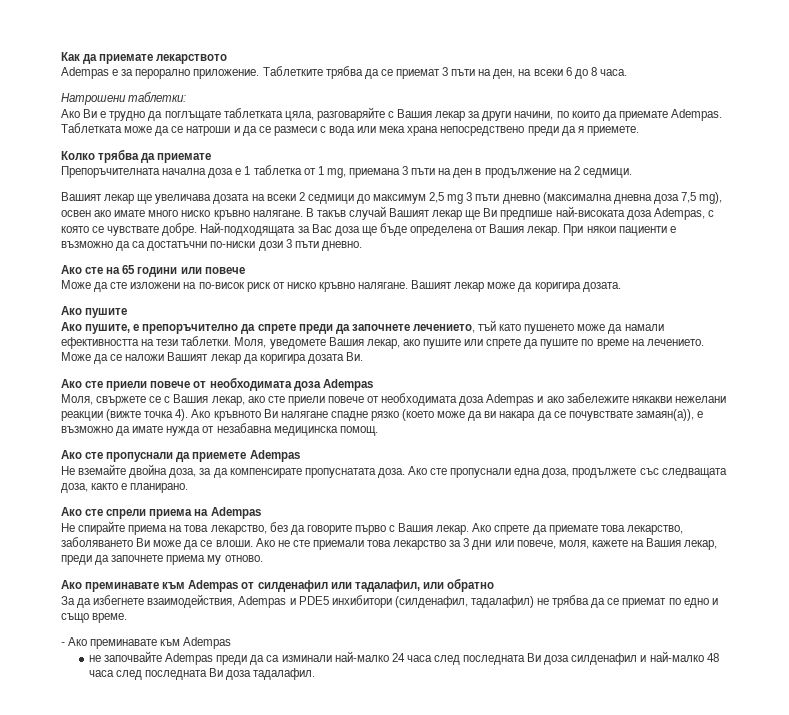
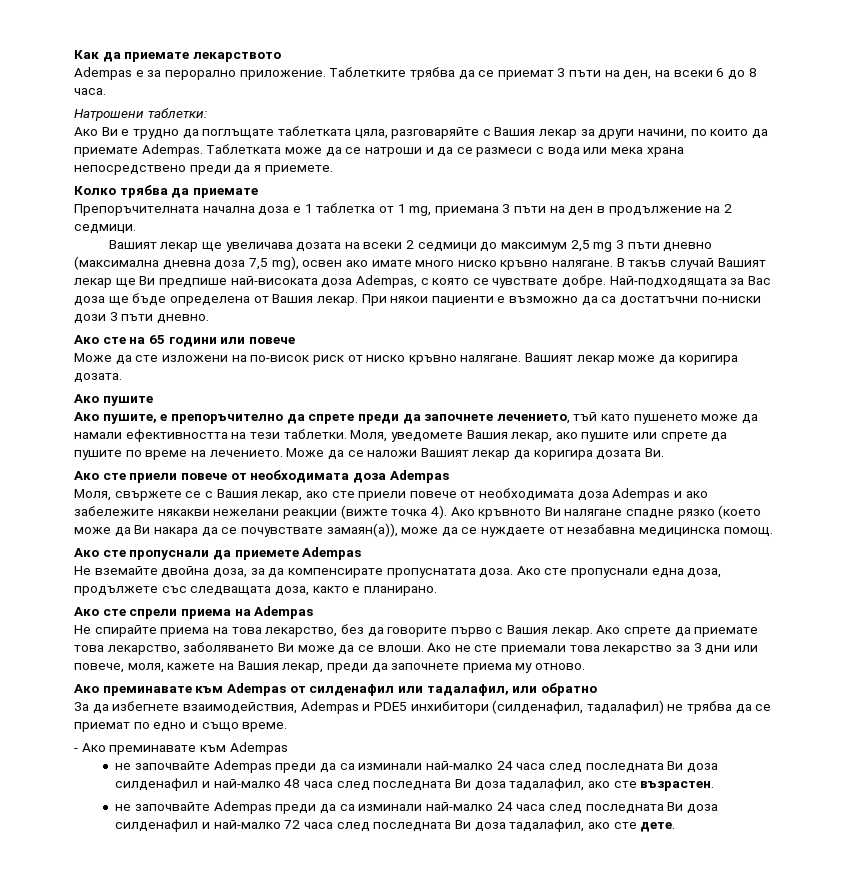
- Ако кръвното Ви налягане спадне рязко (което може да ви накара да се почувствате замаян(а)), е възможно да имате нужда от незабавна медицинска помощ.
+ Ако кръвното Ви налягане спадне рязко (което може да Ви накара да се почувствате замаян(а)), може да се нуждаете от незабавна медицинска помощ.
- не започвайте Adempas преди да са изминали най-малко 24 часа след последната Ви доза силденафил и най-малко 48 часа след последната Ви доза тадалафил.
+ не започвайте Adempas преди да са изминали най-малко 24 часа след последната Ви доза силденафил и най-малко 48 часа след последната Ви доза тадалафил, ако сте възрастен.
+ не започвайте Adempas преди да са изминали най-малко 24 часа след последната Ви доза силденафил и най-малко 72 часа след последната Ви доза тадалафил, ако сте дете.

